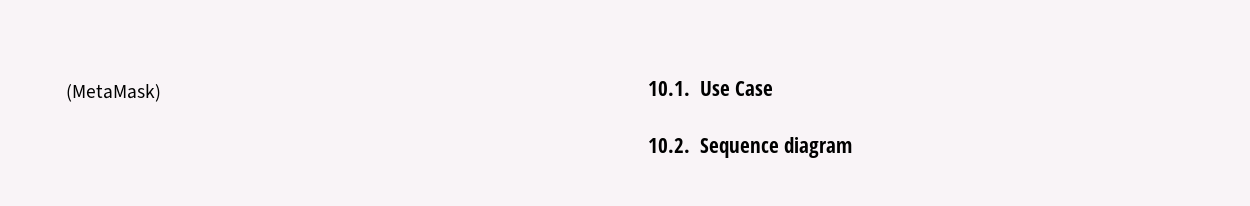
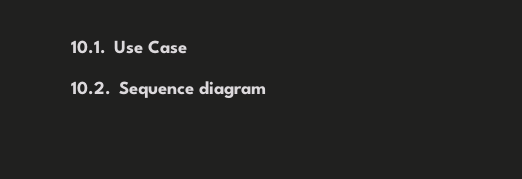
- (MetaMask)

